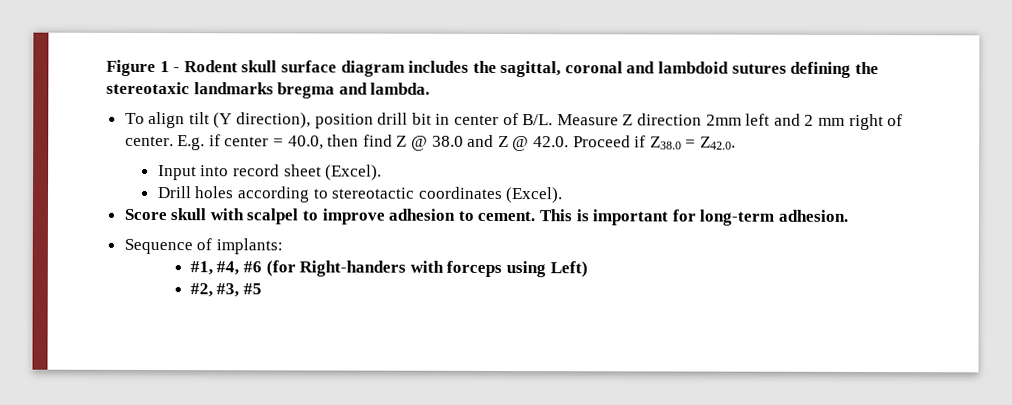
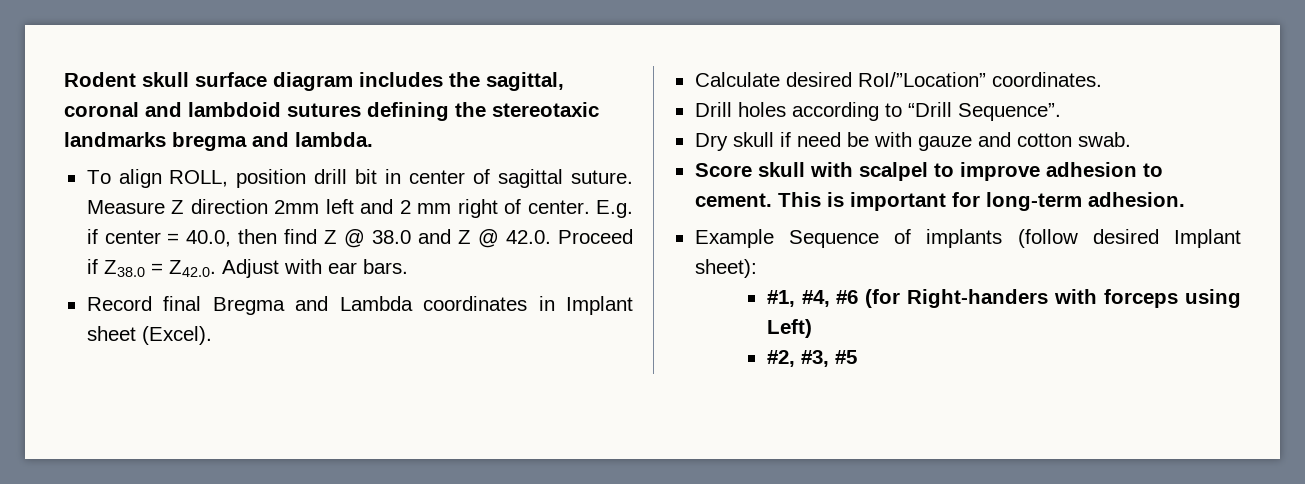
- Figure 1 - Rodent skull surface diagram includes the sagittal, coronal and lambdoid sutures defining the stereotaxic landmarks bregma and lambda.
+ Rodent skull surface diagram includes the sagittal, coronal and lambdoid sutures defining the stereotaxic landmarks bregma and lambda.
- To align tilt (Y direction), position drill bit in center of B/L. Measure Z direction 2mm left and 2 mm right of center.
+ To align ROLL, position drill bit in center of sagittal suture. Measure Z direction 2mm left and 2 mm right of center.
- E.g. if center = 40.0, then find Z @ 38.0 and Z @ 42.0. Proceed if Z38.0 = Z42.0.
- Input into record sheet (Excel).
- Drill holes according to stereotactic coordinates (Excel).
+ E.g. if center = 40.0, then find Z @ 38.0 and Z @ 42.0. Proceed if Z38.0 = Z42.0. Adjust with ear bars.
+ Record final Bregma and Lambda coordinates in Implant sheet (Excel).
+ Calculate desired RoI/”Location” coordinates.
+ Drill holes according to “Drill Sequence”.
+ Dry skull if need be with gauze and cotton swab.
- Sequence of implants:
+ Example Sequence of implants (follow desired Implant sheet):

